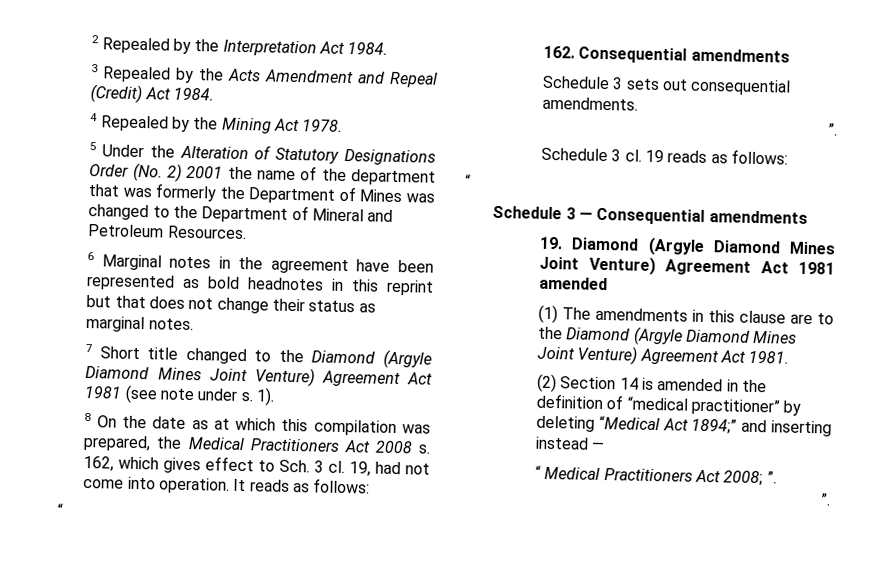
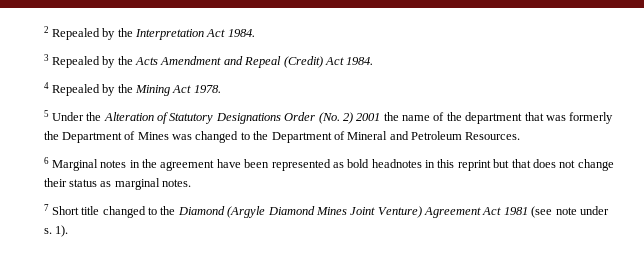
- 8 On the date as at which this compilation was prepared, the Medical Practitioners Act 2008 s. 162, which gives effect to Sch. 3 cl. 19, had not come into operation. It reads as follows:
- “
- 162. Consequential amendments
- Schedule 3 sets out consequential amendments.
- ”.
- Schedule 3 cl. 19 reads as follows:
- “
- Schedule 3 — Consequential amendments
- 19. Diamond (Argyle Diamond Mines Joint Venture) Agreement Act 1981 amended
- (1) The amendments in this clause are to the Diamond (Argyle Diamond Mines Joint Venture) Agreement Act 1981.
- (2) Section 14 is amended in the definition of “medical practitioner” by deleting “Medical Act 1894;” and inserting instead —
- “ Medical Practitioners Act 2008; ”.
- ”.

